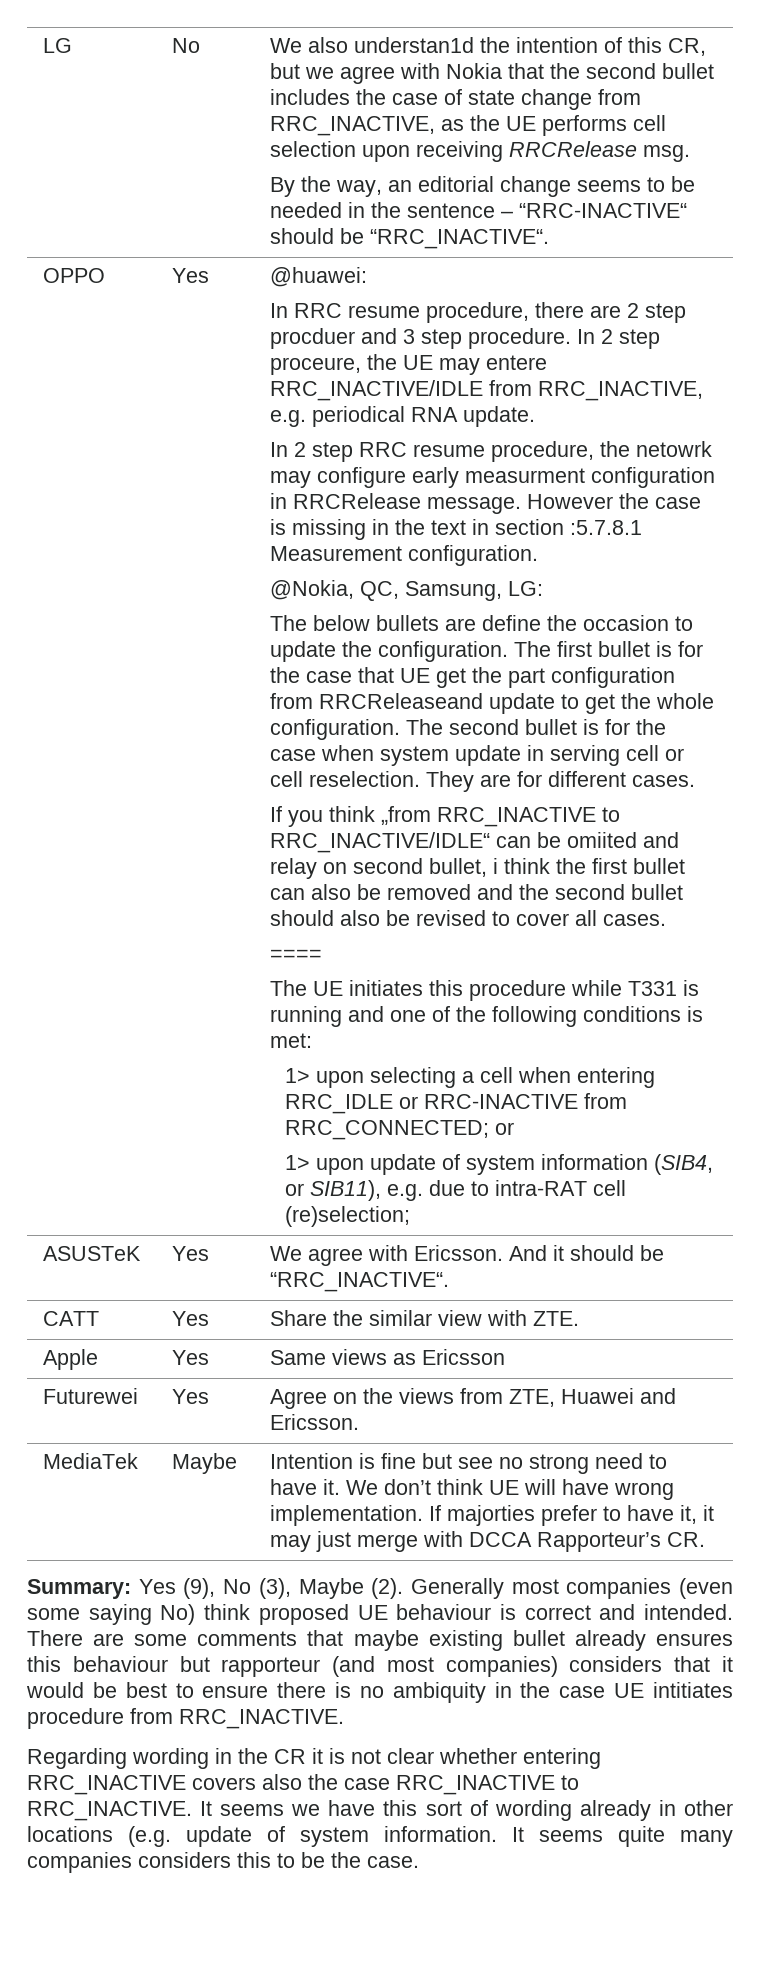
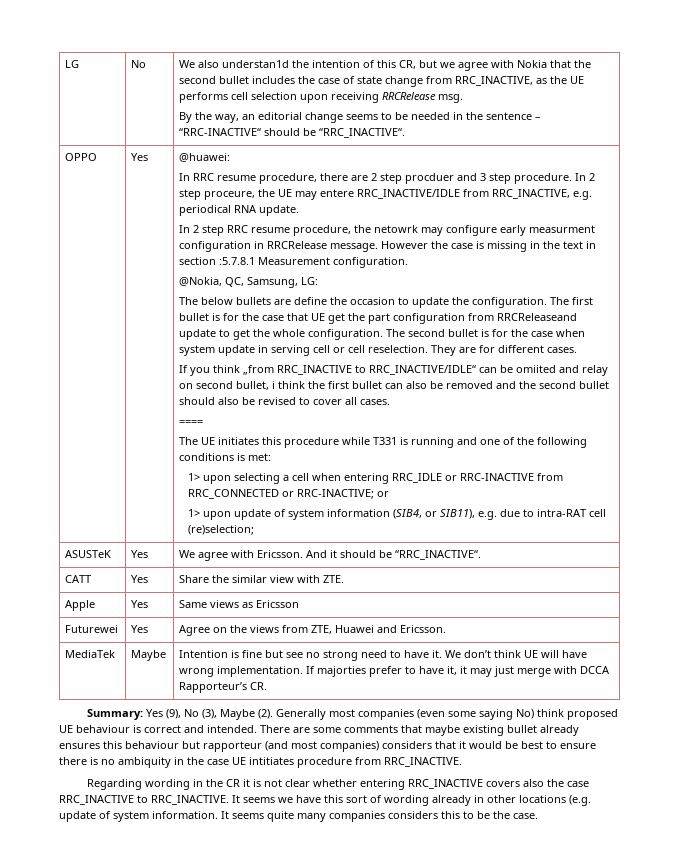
- 1> upon selecting a cell when entering RRC_IDLE or RRC-INACTIVE from RRC_CONNECTED; or
+ 1> upon selecting a cell when entering RRC_IDLE or RRC-INACTIVE from RRC_CONNECTED or RRC-INACTIVE; or

